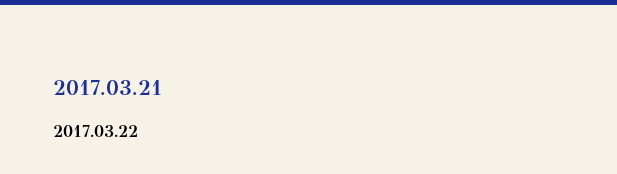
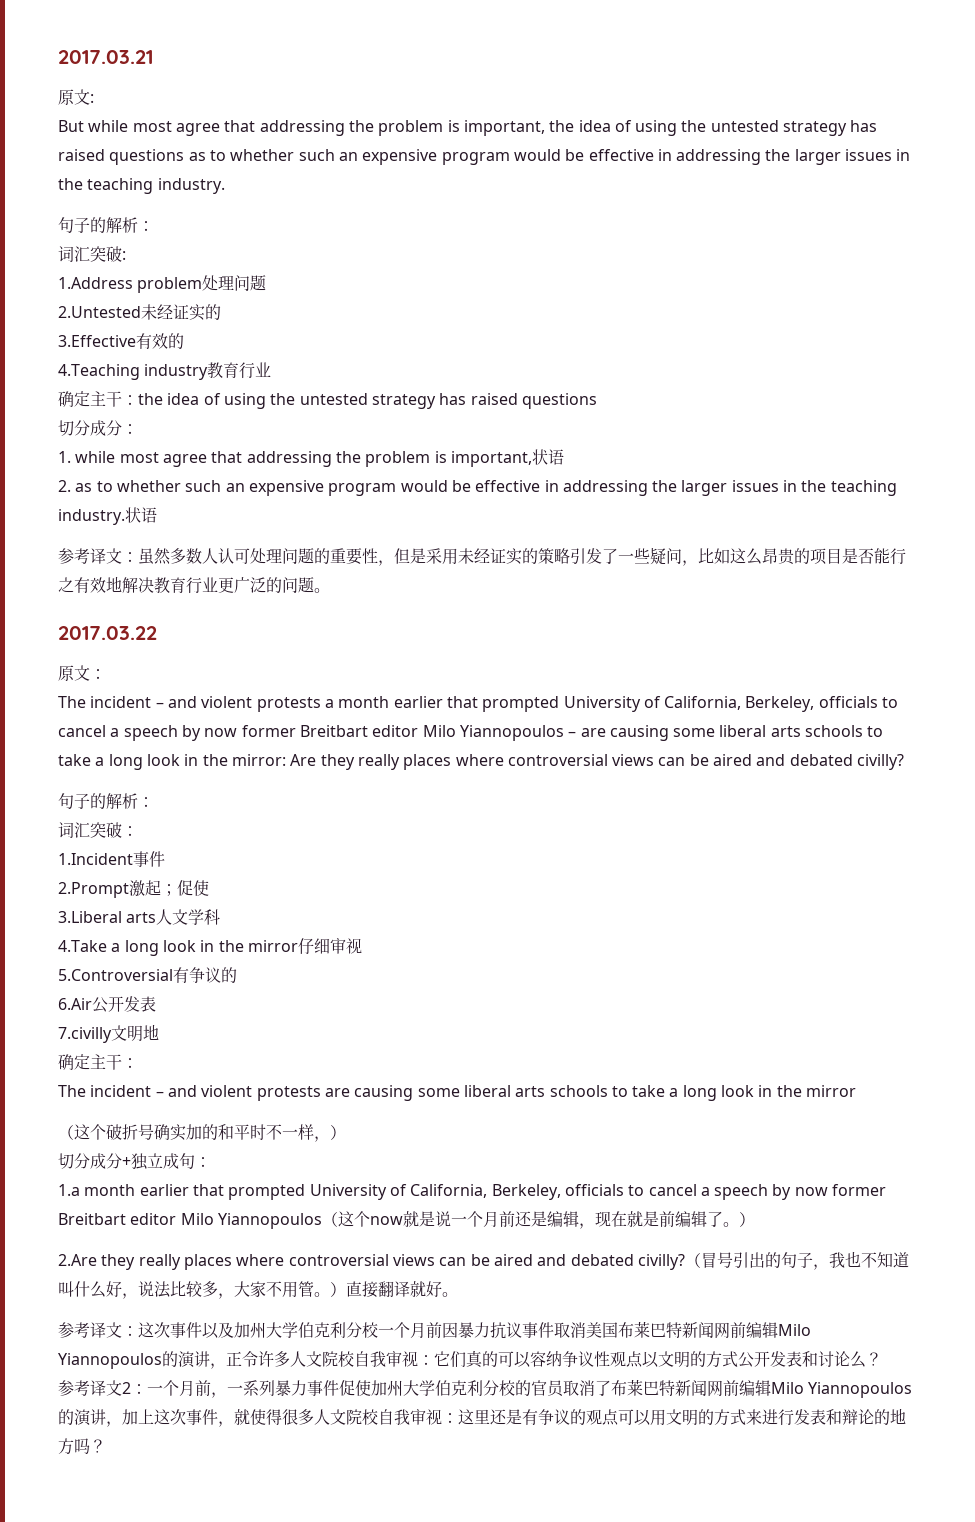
  2017.03.21
+ 原文:
+ But while most agree that addressing the problem is important, the idea of using the untested strategy has raised questions as to whether such an expensive program would be effective in addressing the larger issues in the teaching industry.
+ 句子的解析：
+ 词汇突破:
+ 1.Address problem处理问题
+ 2.Untested未经证实的
+ 3.Effective有效的
+ 4.Teaching industry教育行业
+ 确定主干：the idea of using the untested strategy has raised questions
+ 切分成分：
+ 1. while most agree that addressing the problem is important,状语
+ 2. as to whether such an expensive program would be effective in addressing the larger issues in the teaching industry.状语
+ 参考译文：虽然多数人认可处理问题的重要性，但是采用未经证实的策略引发了一些疑问，比如这么昂贵的项目是否能行之有效地解决教育行业更广泛的问题。
  2017.03.22
+ 原文：
+ The incident – and violent protests a month earlier that prompted University of California, Berkeley, officials to cancel a speech by now former Breitbart editor Milo Yiannopoulos – are causing some liberal arts schools to take a long look in the mirror: Are they really places where controversial views can be aired and debated civilly?
+ 句子的解析：
+ 词汇突破：
+ 1.Incident事件
+ 2.Prompt激起；促使
+ 3.Liberal arts人文学科
+ 4.Take a long look in the mirror仔细审视
+ 5.Controversial有争议的
+ 6.Air公开发表
+ 7.civilly文明地
+ 确定主干：
+ The incident – and violent protests are causing some liberal arts schools to take a long look in the mirror
+ （这个破折号确实加的和平时不一样，）
+ 切分成分+独立成句：
+ 1.a month earlier that prompted University of California, Berkeley, officials to cancel a speech by now former Breitbart editor Milo Yiannopoulos（这个now就是说一个月前还是编辑，现在就是前编辑了。）
+ 2.Are they really places where controversial views can be aired and debated civilly?（冒号引出的句子，我也不知道叫什么好，说法比较多，大家不用管。）直接翻译就好。
+ 参考译文：这次事件以及加州大学伯克利分校一个月前因暴力抗议事件取消美国布莱巴特新闻网前编辑Milo Yiannopoulos的演讲，正令许多人文院校自我审视：它们真的可以容纳争议性观点以文明的方式公开发表和讨论么？
+ 参考译文2：一个月前，一系列暴力事件促使加州大学伯克利分校的官员取消了布莱巴特新闻网前编辑Milo Yiannopoulos的演讲，加上这次事件，就使得很多人文院校自我审视：这里还是有争议的观点可以用文明的方式来进行发表和辩论的地方吗？

